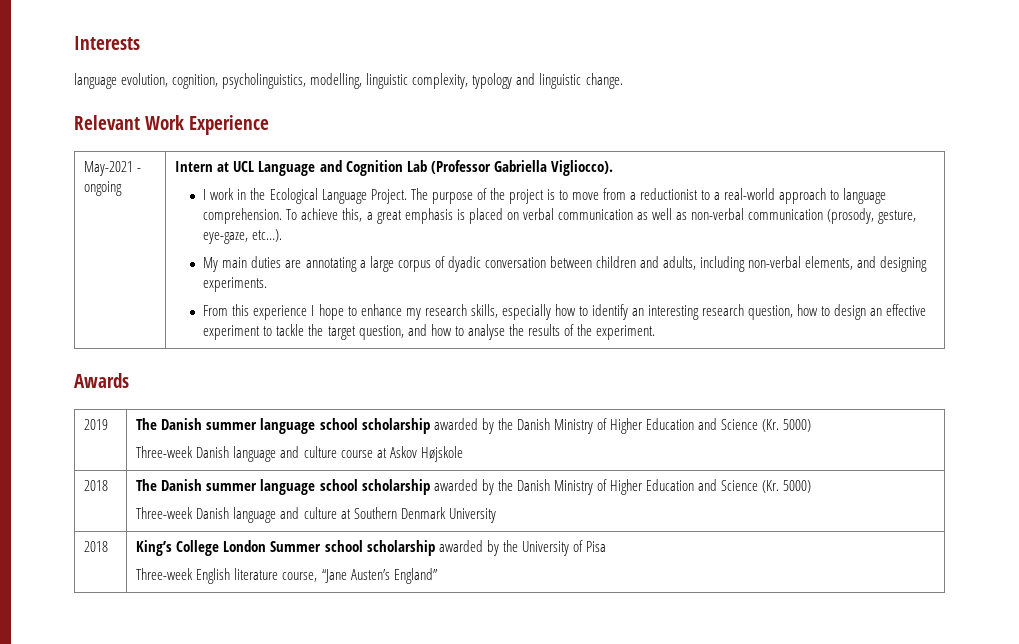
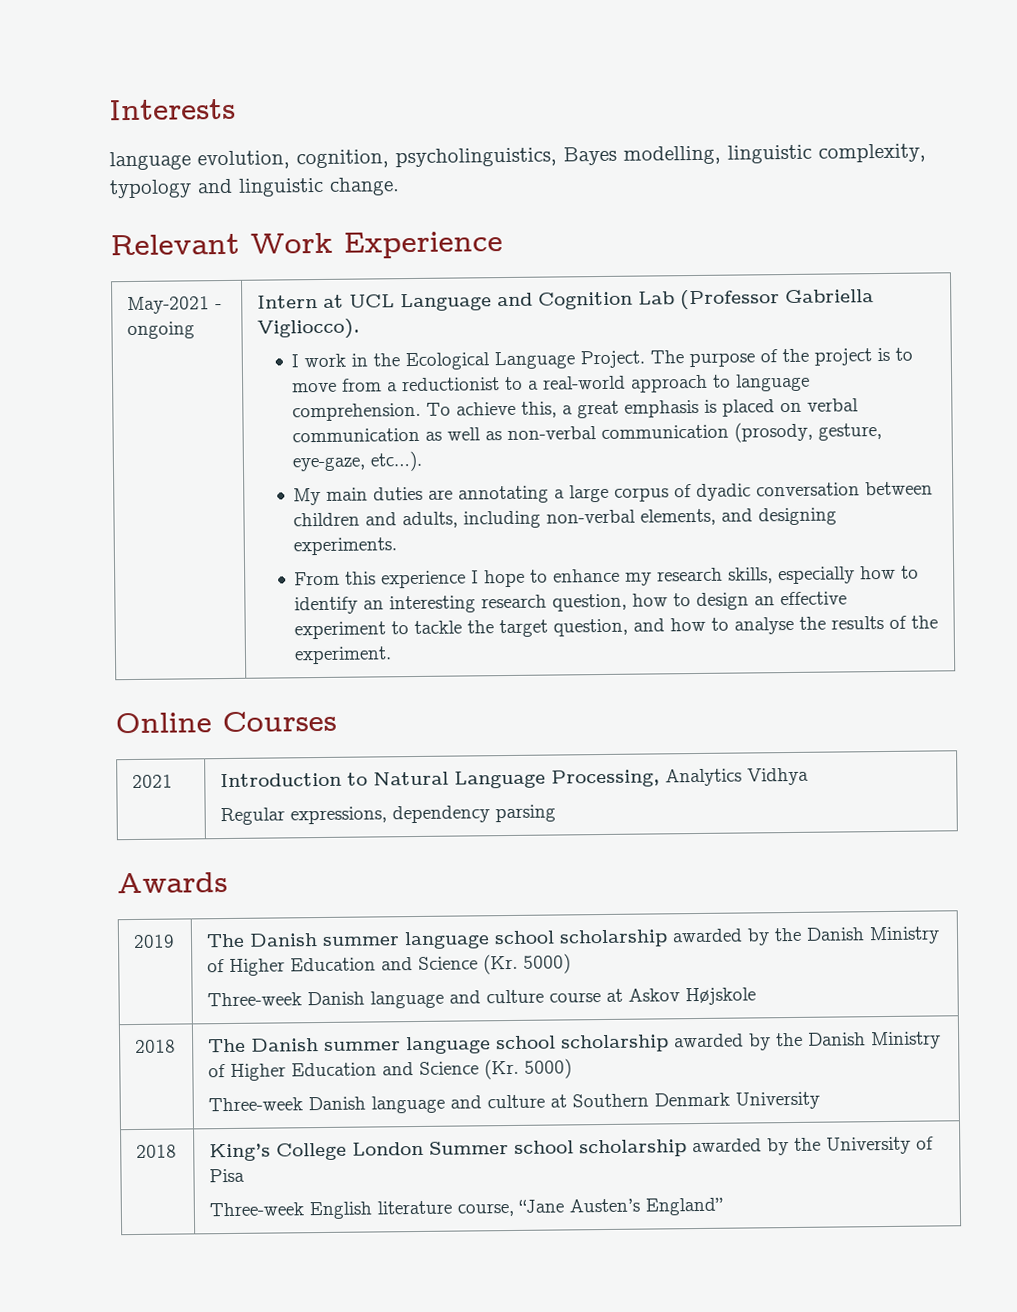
- language evolution, cognition, psycholinguistics, modelling, linguistic complexity, typology and linguistic change.
+ language evolution, cognition, psycholinguistics, Bayes modelling, linguistic complexity, typology and linguistic change.
+ Online Courses
+ 2021 | Introduction to Natural Language Processing, Analytics Vidhya
+ Regular expressions, dependency parsing

